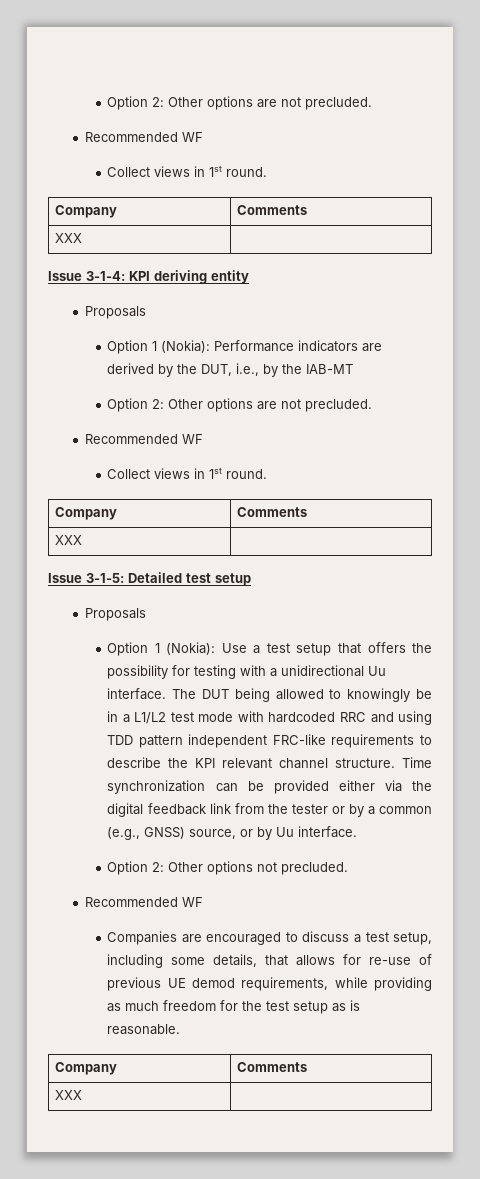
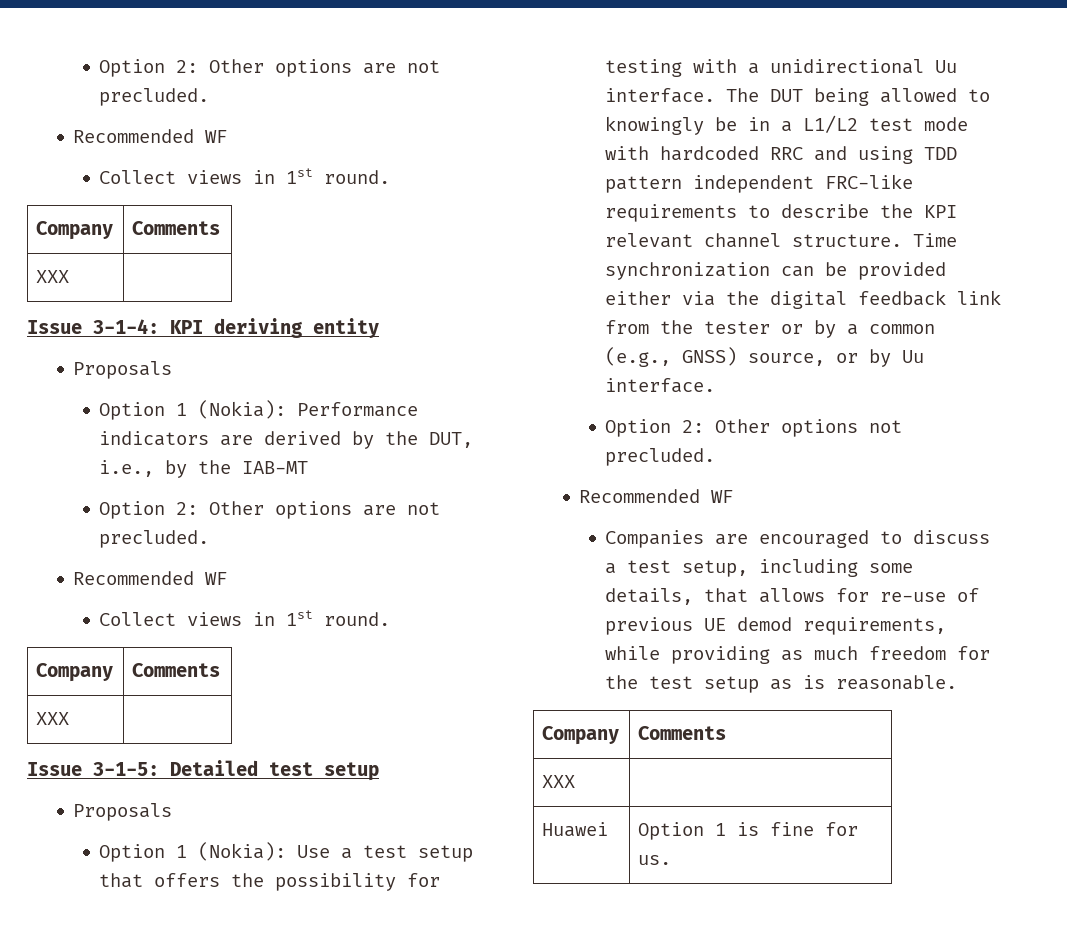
+ Huawei | Option 1 is fine for us.

